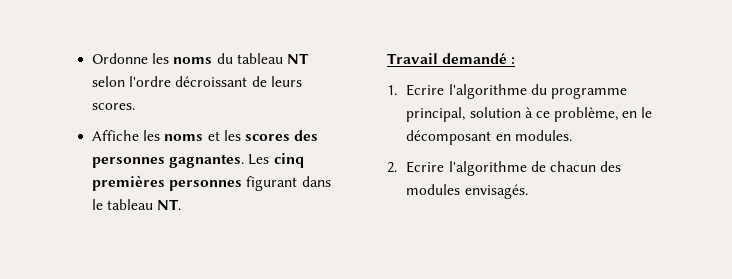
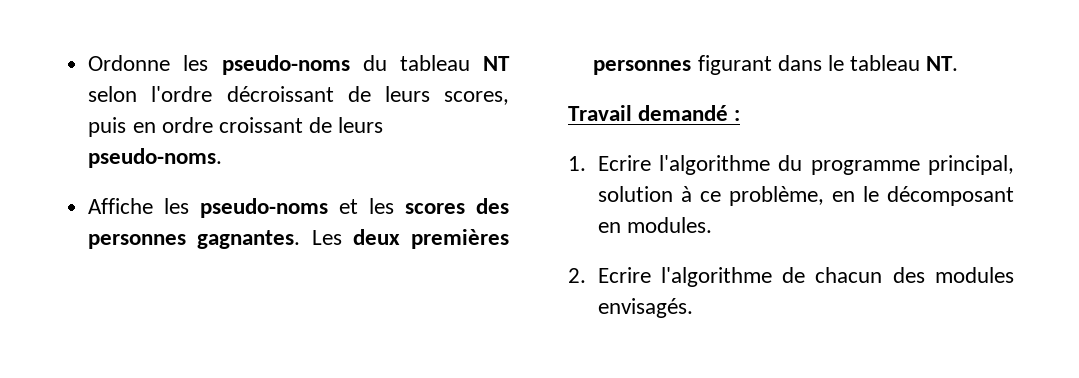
- Ordonne les noms du tableau NT selon l'ordre décroissant de leurs scores.
+ Ordonne les pseudo-noms du tableau NT selon l'ordre décroissant de leurs scores, puis en ordre croissant de leurs pseudo-noms.
- Affiche les noms et les scores des personnes gagnantes.
+ Affiche les pseudo-noms et les scores des personnes gagnantes.
- Les cinq premières personnes figurant dans le tableau NT.
+ Les deux premières personnes figurant dans le tableau NT.

